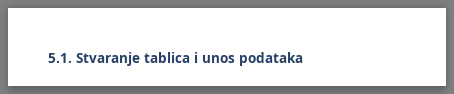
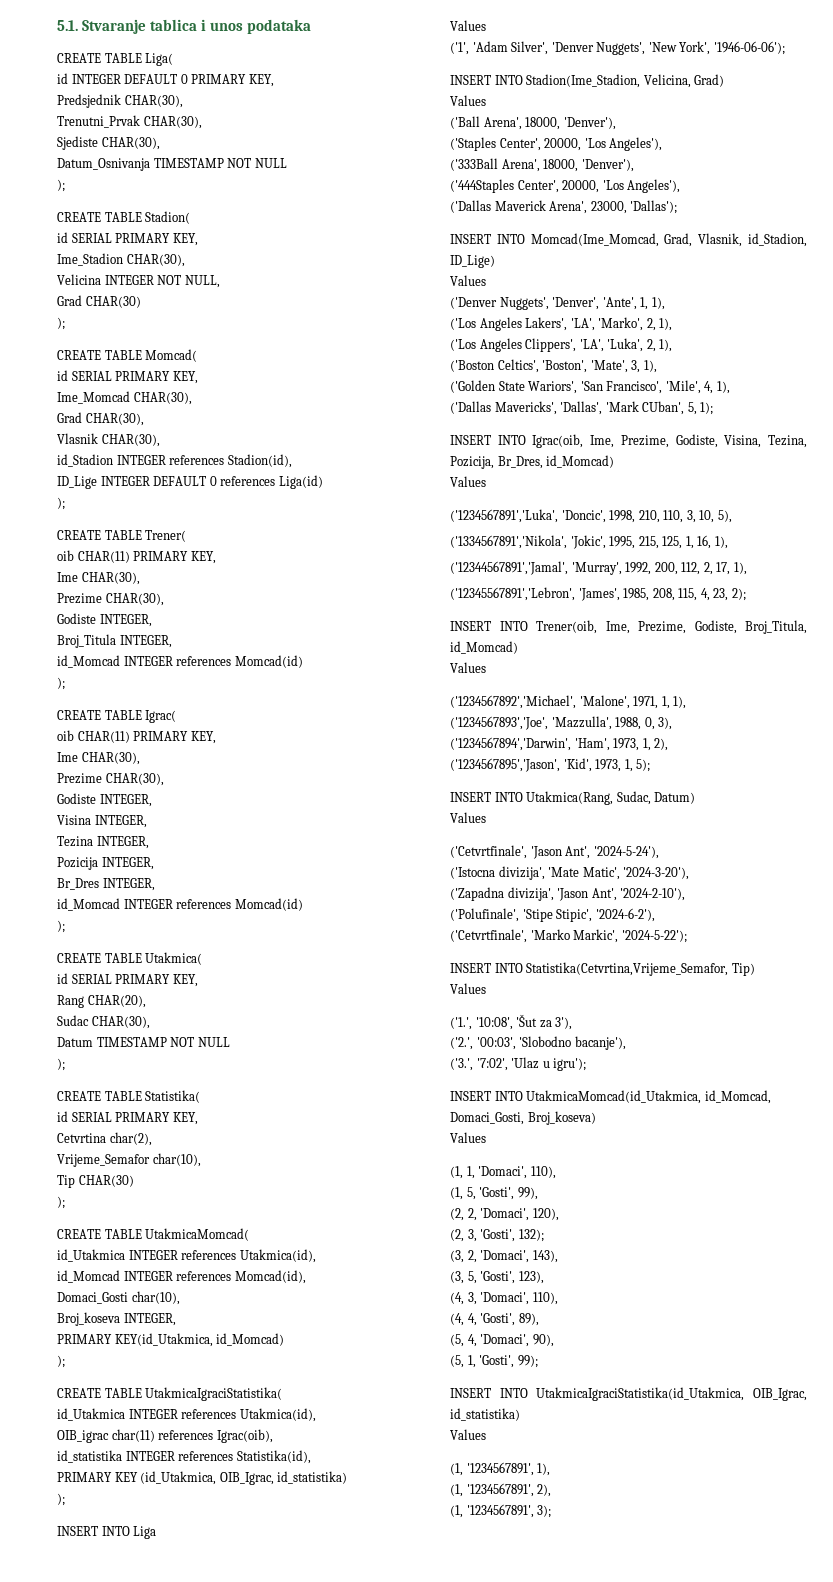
+ CREATE TABLE Liga(
+ id INTEGER DEFAULT 0 PRIMARY KEY,
+ Predsjednik CHAR(30),
+ Trenutni_Prvak CHAR(30),
+ Sjediste CHAR(30),
+ Datum_Osnivanja TIMESTAMP NOT NULL
+ );
+ CREATE TABLE Stadion(
+ id SERIAL PRIMARY KEY,
+ Ime_Stadion CHAR(30),
+ Velicina INTEGER NOT NULL,
+ Grad CHAR(30)
+ );
+ CREATE TABLE Momcad(
+ id SERIAL PRIMARY KEY,
+ Ime_Momcad CHAR(30),
+ Grad CHAR(30),
+ Vlasnik CHAR(30),
+ id_Stadion INTEGER references Stadion(id),
+ ID_Lige INTEGER DEFAULT 0 references Liga(id)
+ );
+ CREATE TABLE Trener(
+ oib CHAR(11) PRIMARY KEY,
+ Ime CHAR(30),
+ Prezime CHAR(30),
+ Godiste INTEGER,
+ Broj_Titula INTEGER,
+ id_Momcad INTEGER references Momcad(id)
+ );
+ CREATE TABLE Igrac(
+ oib CHAR(11) PRIMARY KEY,
+ Ime CHAR(30),
+ Prezime CHAR(30),
+ Godiste INTEGER,
+ Visina INTEGER,
+ Tezina INTEGER,
+ Pozicija INTEGER,
+ Br_Dres INTEGER,
+ id_Momcad INTEGER references Momcad(id)
+ );
+ CREATE TABLE Utakmica(
+ id SERIAL PRIMARY KEY,
+ Rang CHAR(20),
+ Sudac CHAR(30),
+ Datum TIMESTAMP NOT NULL
+ );
+ CREATE TABLE Statistika(
+ id SERIAL PRIMARY KEY,
+ Cetvrtina char(2),
+ Vrijeme_Semafor char(10),
+ Tip CHAR(30)
+ );
+ CREATE TABLE UtakmicaMomcad(
+ id_Utakmica INTEGER references Utakmica(id),
+ id_Momcad INTEGER references Momcad(id),
+ Domaci_Gosti char(10),
+ Broj_koseva INTEGER,
+ PRIMARY KEY(id_Utakmica, id_Momcad)
+ );
+ CREATE TABLE UtakmicaIgraciStatistika(
+ id_Utakmica INTEGER references Utakmica(id),
+ OIB_igrac char(11) references Igrac(oib),
+ id_statistika INTEGER references Statistika(id),
+ PRIMARY KEY (id_Utakmica, OIB_Igrac, id_statistika)
+ );
+ INSERT INTO Liga
+ Values
+ ('1', 'Adam Silver', 'Denver Nuggets', 'New York', '1946-06-06');
+ INSERT INTO Stadion(Ime_Stadion, Velicina, Grad)
+ Values
+ ('Ball Arena', 18000, 'Denver'),
+ ('Staples Center', 20000, 'Los Angeles'),
+ ('333Ball Arena', 18000, 'Denver'),
+ ('444Staples Center', 20000, 'Los Angeles'),
+ ('Dallas Maverick Arena', 23000, 'Dallas');
+ INSERT INTO Momcad(Ime_Momcad, Grad, Vlasnik, id_Stadion, ID_Lige)
+ Values
+ ('Denver Nuggets', 'Denver', 'Ante', 1, 1),
+ ('Los Angeles Lakers', 'LA', 'Marko', 2, 1),
+ ('Los Angeles Clippers', 'LA', 'Luka', 2, 1),
+ ('Boston Celtics', 'Boston', 'Mate', 3, 1),
+ ('Golden State Wariors', 'San Francisco', 'Mile', 4, 1),
+ ('Dallas Mavericks', 'Dallas', 'Mark CUban', 5, 1);
+ INSERT INTO Igrac(oib, Ime, Prezime, Godiste, Visina, Tezina, Pozicija, Br_Dres, id_Momcad)
+ Values
+ ('1234567891','Luka', 'Doncic', 1998, 210, 110, 3, 10, 5),
+ ('1334567891','Nikola', 'Jokic', 1995, 215, 125, 1, 16, 1),
+ ('12344567891','Jamal', 'Murray', 1992, 200, 112, 2, 17, 1),
+ ('12345567891','Lebron', 'James', 1985, 208, 115, 4, 23, 2);
+ INSERT INTO Trener(oib, Ime, Prezime, Godiste, Broj_Titula, id_Momcad)
+ Values
+ ('1234567892','Michael', 'Malone', 1971, 1, 1),
+ ('1234567893','Joe', 'Mazzulla', 1988, 0, 3),
+ ('1234567894','Darwin', 'Ham', 1973, 1, 2),
+ ('1234567895','Jason', 'Kid', 1973, 1, 5);
+ INSERT INTO Utakmica(Rang, Sudac, Datum)
+ Values
+ ('Cetvrtfinale', 'Jason Ant', '2024-5-24'),
+ ('Istocna divizija', 'Mate Matic', '2024-3-20'),
+ ('Zapadna divizija', 'Jason Ant', '2024-2-10'),
+ ('Polufinale', 'Stipe Stipic', '2024-6-2'),
+ ('Cetvrtfinale', 'Marko Markic', '2024-5-22');
+ INSERT INTO Statistika(Cetvrtina,Vrijeme_Semafor, Tip)
+ Values
+ ('1.', '10:08', 'Šut za 3'),
+ ('2.', '00:03', 'Slobodno bacanje'),
+ ('3.', '7:02', 'Ulaz u igru');
+ INSERT INTO UtakmicaMomcad(id_Utakmica, id_Momcad, Domaci_Gosti, Broj_koseva)
+ Values
+ (1, 1, 'Domaci', 110),
+ (1, 5, 'Gosti', 99),
+ (2, 2, 'Domaci', 120),
+ (2, 3, 'Gosti', 132);
+ (3, 2, 'Domaci', 143),
+ (3, 5, 'Gosti', 123),
+ (4, 3, 'Domaci', 110),
+ (4, 4, 'Gosti', 89),
+ (5, 4, 'Domaci', 90),
+ (5, 1, 'Gosti', 99);
+ INSERT INTO UtakmicaIgraciStatistika(id_Utakmica, OIB_Igrac, id_statistika)
+ Values
+ (1, '1234567891', 1),
+ (1, '1234567891', 2),
+ (1, '1234567891', 3);

